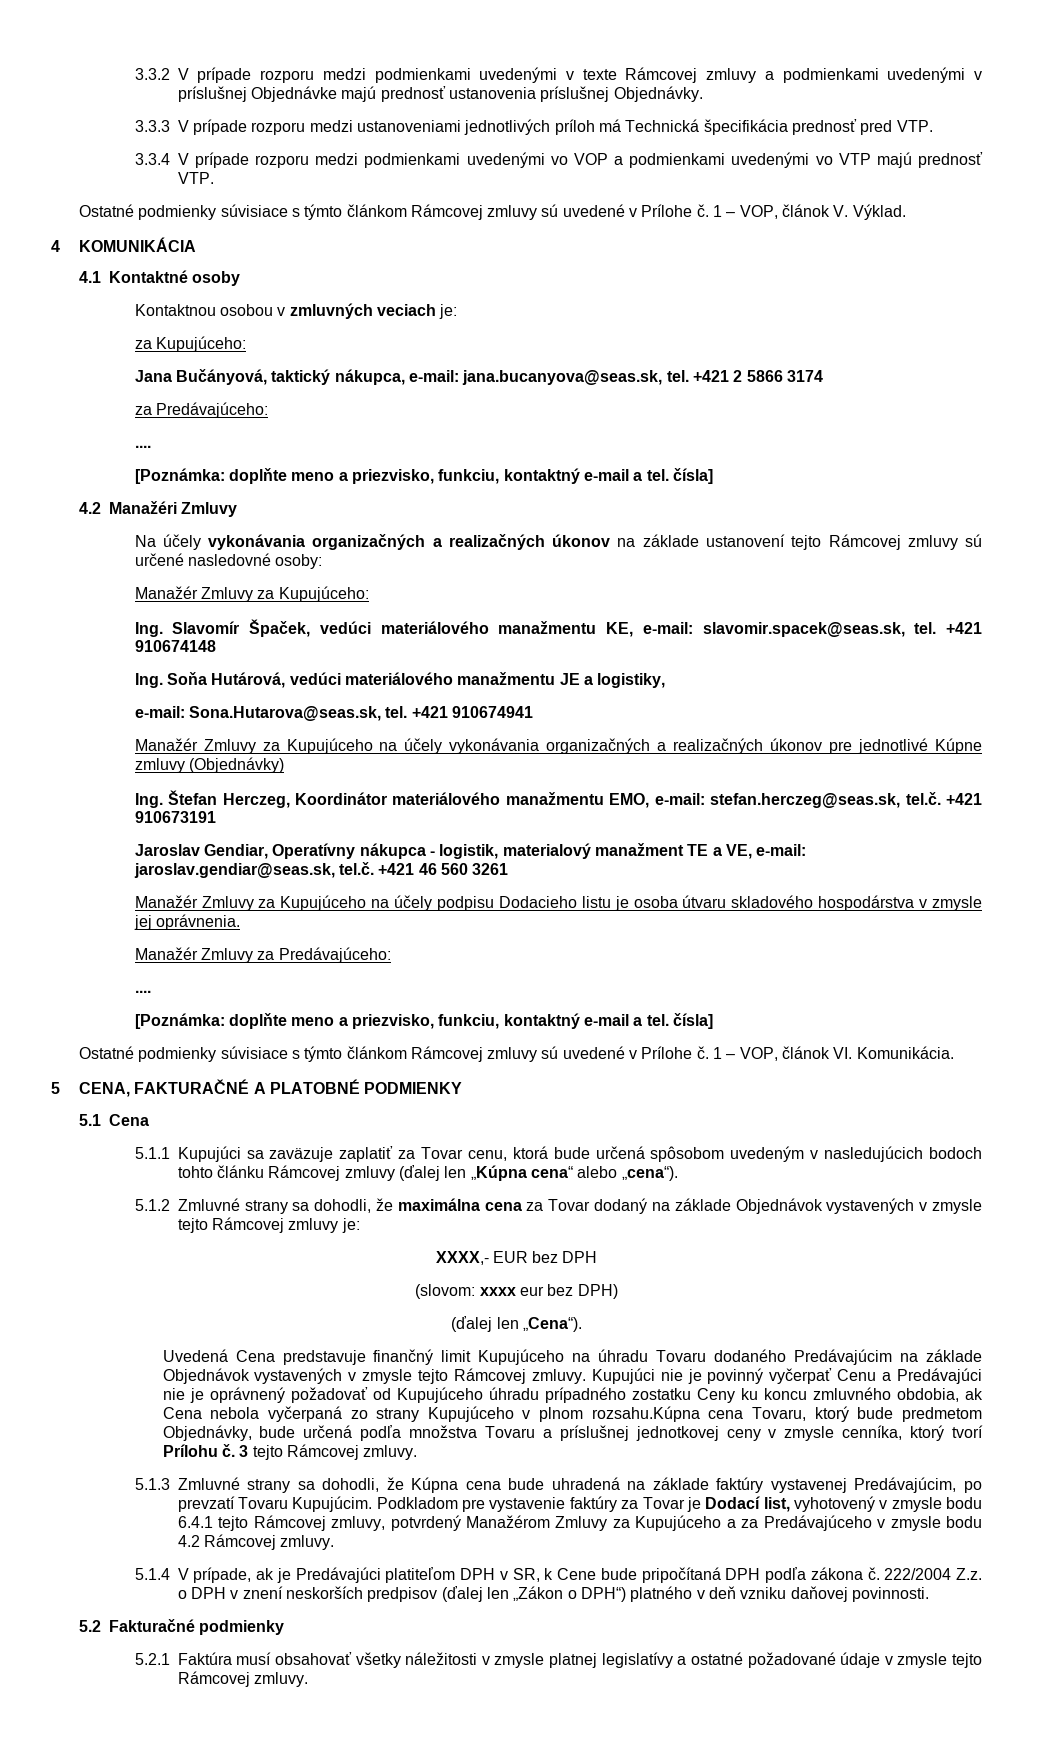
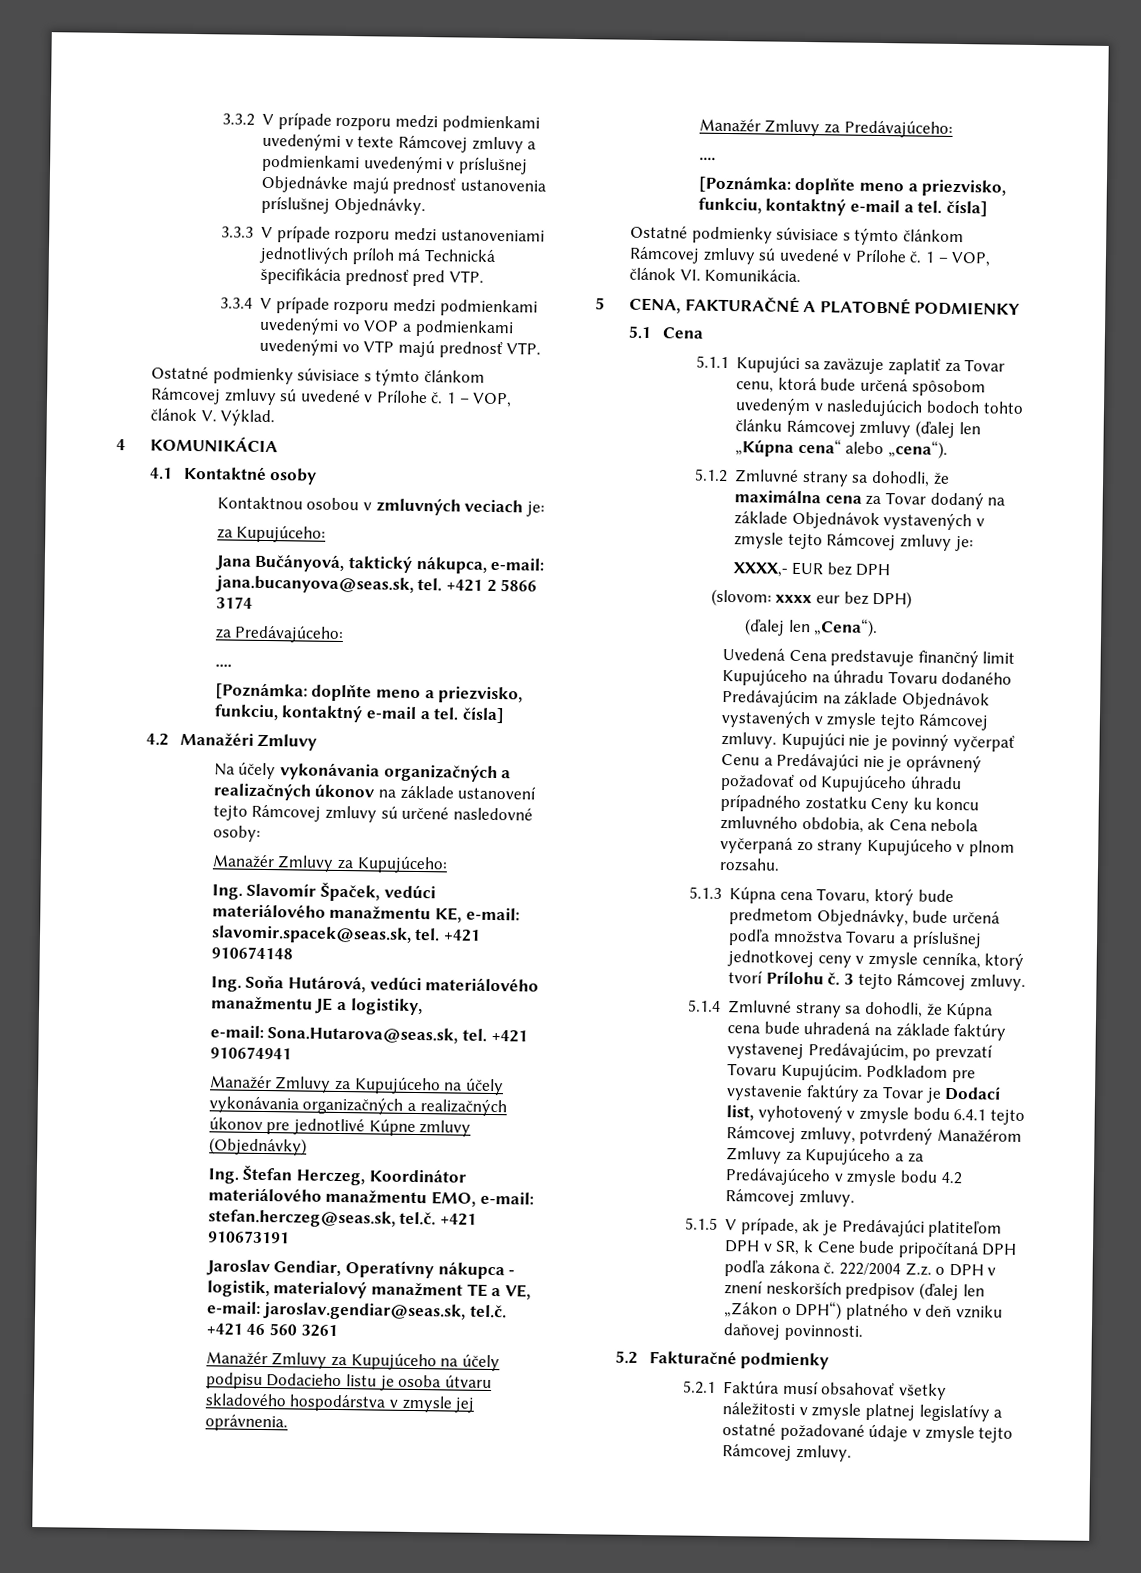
- Kupujúci nie je povinný vyčerpať Cenu a Predávajúci nie je oprávnený požadovať od Kupujúceho úhradu prípadného zostatku Ceny ku koncu zmluvného obdobia, ak Cena nebola vyčerpaná zo strany Kupujúceho v plnom rozsahu.Kúpna cena Tovaru, ktorý bude predmetom Objednávky, bude určená podľa množstva Tovaru a príslušnej jednotkovej ceny v zmysle cenníka, ktorý tvorí Prílohu č.
+ Kupujúci nie je povinný vyčerpať Cenu a Predávajúci nie je oprávnený požadovať od Kupujúceho úhradu prípadného zostatku Ceny ku koncu zmluvného obdobia, ak Cena nebola vyčerpaná zo strany Kupujúceho v plnom rozsahu.
+ 5.1.3 Kúpna cena Tovaru, ktorý bude predmetom Objednávky, bude určená podľa množstva Tovaru a príslušnej jednotkovej ceny v zmysle cenníka, ktorý tvorí Prílohu č.
- 5.1.3 Zmluvné strany sa dohodli, že Kúpna cena bude uhradená na základe faktúry vystavenej Predávajúcim, po prevzatí Tovaru Kupujúcim.
+ 5.1.4 Zmluvné strany sa dohodli, že Kúpna cena bude uhradená na základe faktúry vystavenej Predávajúcim, po prevzatí Tovaru Kupujúcim.
- 5.1.4 V prípade, ak je Predávajúci platiteľom DPH v SR, k Cene bude pripočítaná DPH podľa zákona č.
+ 5.1.5 V prípade, ak je Predávajúci platiteľom DPH v SR, k Cene bude pripočítaná DPH podľa zákona č.

